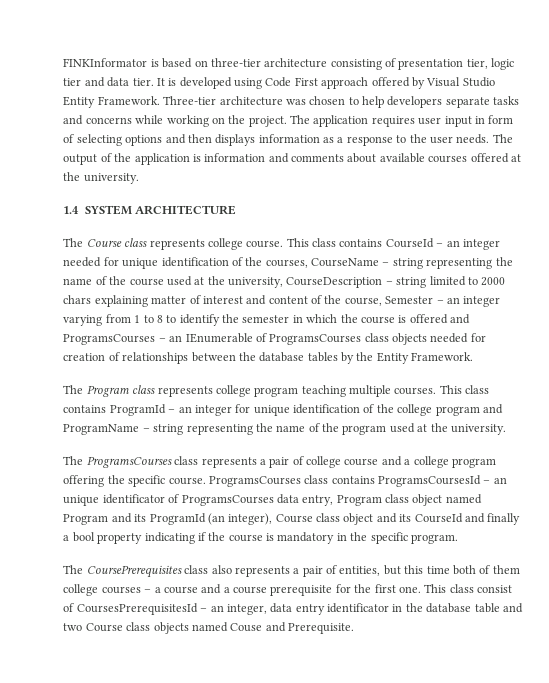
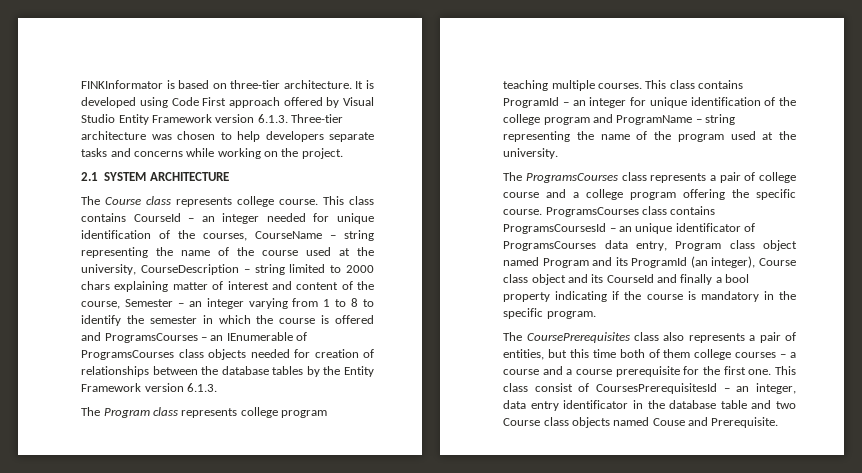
- FINKInformator is based on three-tier architecture consisting of presentation tier, logic tier and data tier.
+ FINKInformator is based on three-tier architecture.
- It is developed using Code First approach offered by Visual Studio Entity Framework. Three-tier architecture was chosen to help developers separate tasks and concerns while working on the project. The application requires user input in form of selecting options and then displays information as a response to the user needs. The output of the application is information and comments about available courses offered at the university.
- 1.4 SYSTEM ARCHITECTURE
+ It is developed using Code First approach offered by Visual Studio Entity Framework version 6.1.3. Three-tier architecture was chosen to help developers separate tasks and concerns while working on the project.
+ 2.1 SYSTEM ARCHITECTURE
- This class contains CourseId – an integer needed for unique identification of the courses, CourseName – string representing the name of the course used at the university, CourseDescription – string limited to 2000 chars explaining matter of interest and content of the course, Semester – an integer varying from 1 to 8 to identify the semester in which the course is offered and ProgramsCourses – an IEnumerable of ProgramsCourses class objects needed for creation of relationships between the database tables by the Entity Framework.
+ This class contains CourseId – an integer needed for unique identification of the courses, CourseName – string representing the name of the course used at the university, CourseDescription – string limited to 2000 chars explaining matter of interest and content of the course, Semester – an integer varying from 1 to 8 to identify the semester in which the course is offered and ProgramsCourses – an IEnumerable of ProgramsCourses class objects needed for creation of relationships between the database tables by the Entity Framework version 6.1.3.

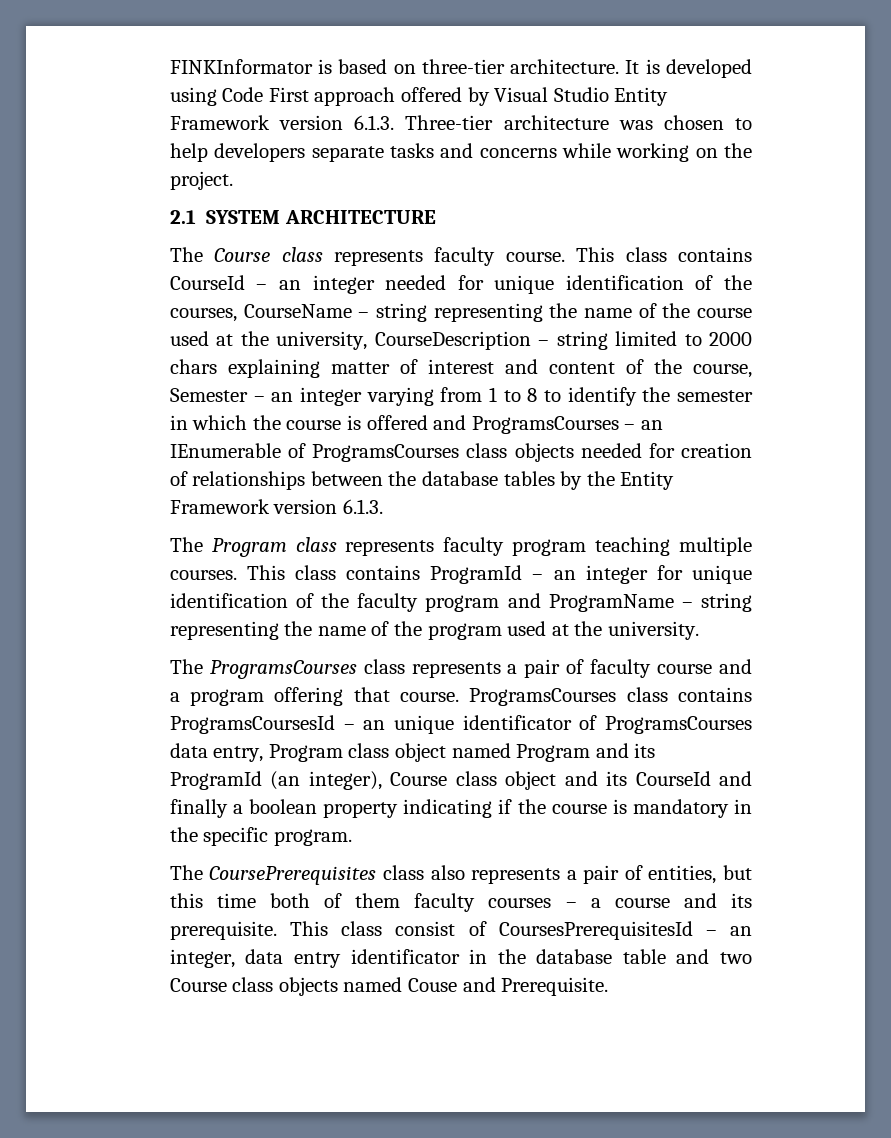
- The Course class represents college course.
+ The Course class represents faculty course.
- The Program class represents college program teaching multiple courses.
+ The Program class represents faculty program teaching multiple courses.
- This class contains ProgramId – an integer for unique identification of the college program and ProgramName – string representing the name of the program used at the university.
+ This class contains ProgramId – an integer for unique identification of the faculty program and ProgramName – string representing the name of the program used at the university.
- The ProgramsCourses class represents a pair of college course and a college program offering the specific course.
+ The ProgramsCourses class represents a pair of faculty course and a program offering that course.
- ProgramsCourses class contains ProgramsCoursesId – an unique identificator of ProgramsCourses data entry, Program class object named Program and its ProgramId (an integer), Course class object and its CourseId and finally a bool property indicating if the course is mandatory in the specific program.
+ ProgramsCourses class contains ProgramsCoursesId – an unique identificator of ProgramsCourses data entry, Program class object named Program and its ProgramId (an integer), Course class object and its CourseId and finally a boolean property indicating if the course is mandatory in the specific program.
- The CoursePrerequisites class also represents a pair of entities, but this time both of them college courses – a course and a course prerequisite for the first one.
+ The CoursePrerequisites class also represents a pair of entities, but this time both of them faculty courses – a course and its prerequisite.

